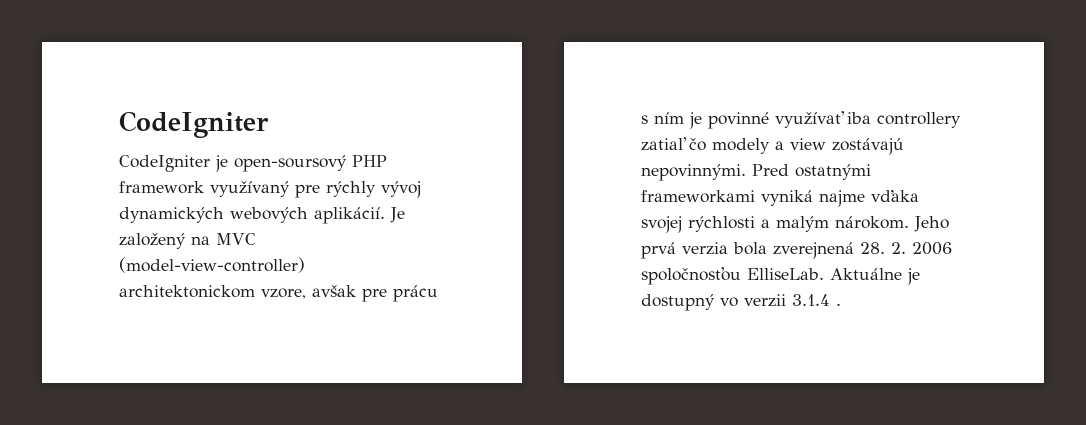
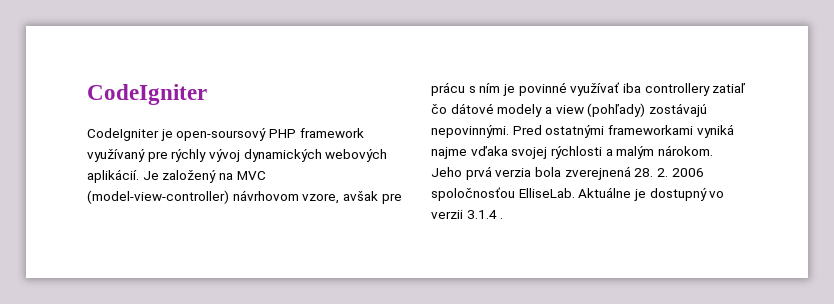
- Je založený na MVC (model-view-controller) architektonickom vzore, avšak pre prácu s ním je povinné využívať iba controllery zatiaľ čo modely a view zostávajú nepovinnými.
+ Je založený na MVC (model-view-controller) návrhovom vzore, avšak pre prácu s ním je povinné využívať iba controllery zatiaľ čo dátové modely a view (pohľady) zostávajú nepovinnými.

